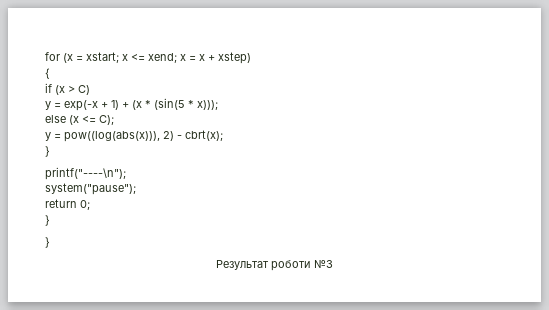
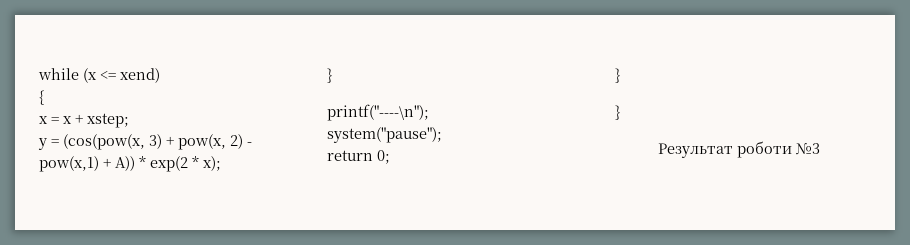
- for (x = xstart; x <= xend; x = x + xstep)
+ while (x <= xend)
  {
- if (x > C)
- y = exp(-x + 1) + (x * (sin(5 * x)));
- else (x <= C);
- y = pow((log(abs(x))), 2) - cbrt(x);
+ x = x + xstep;
+ y = (cos(pow(x, 3) + pow(x, 2) - pow(x,1) + A)) * exp(2 * x);

